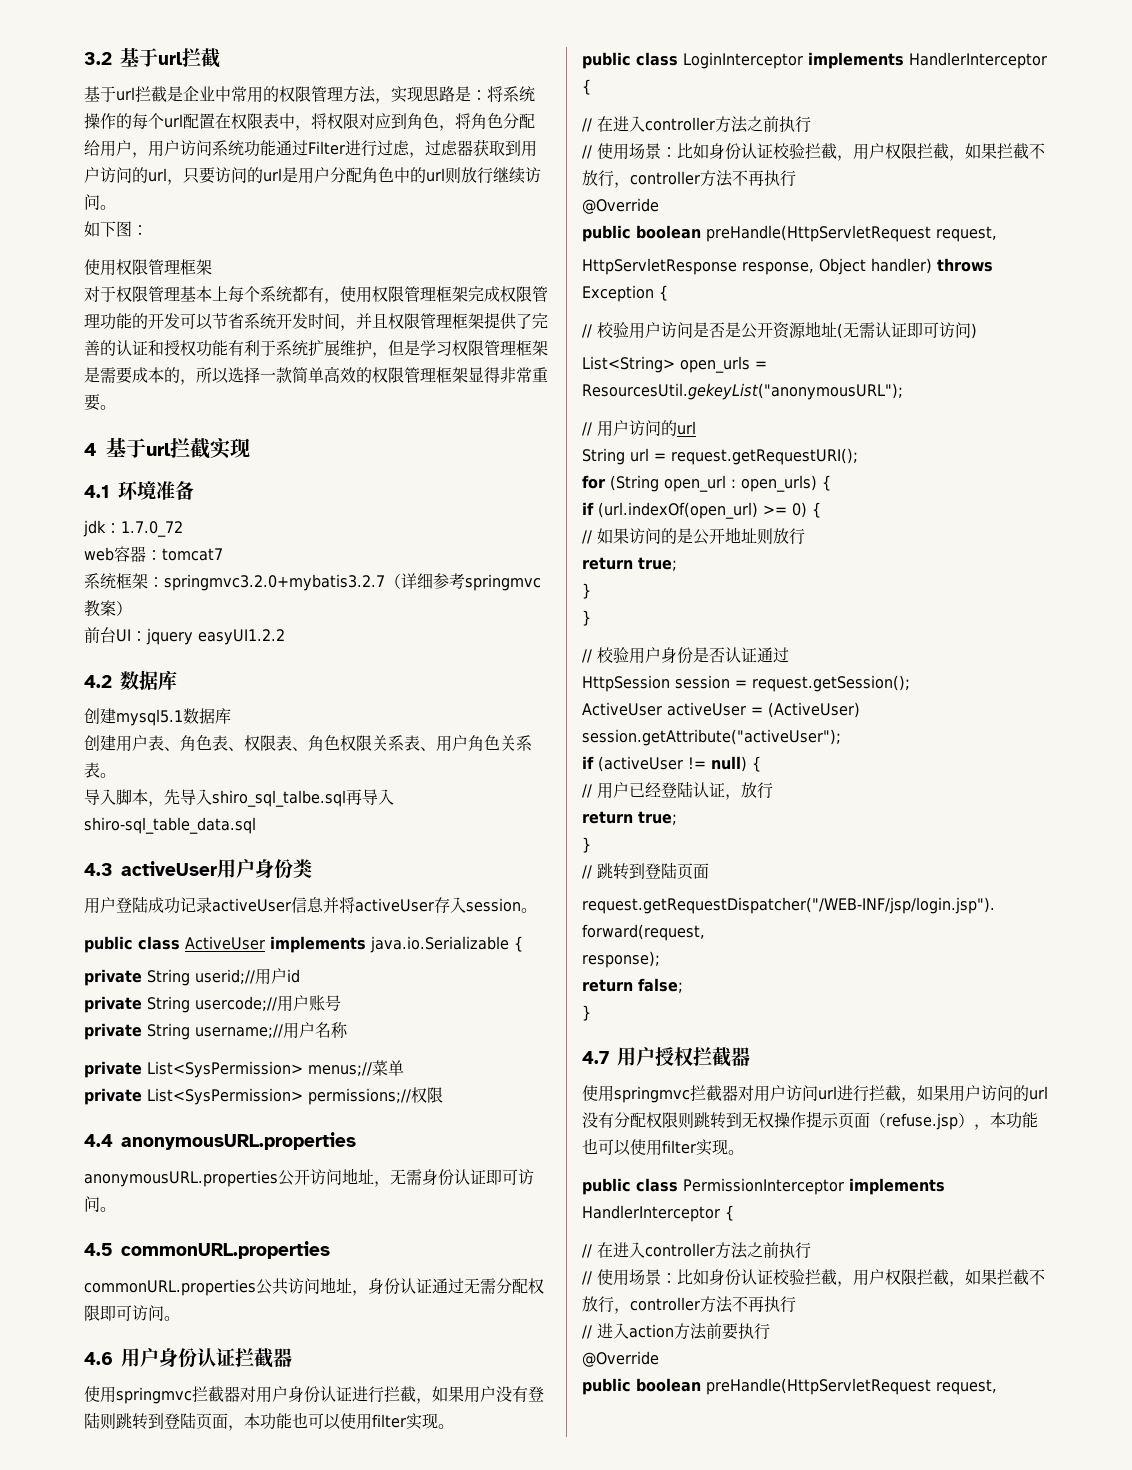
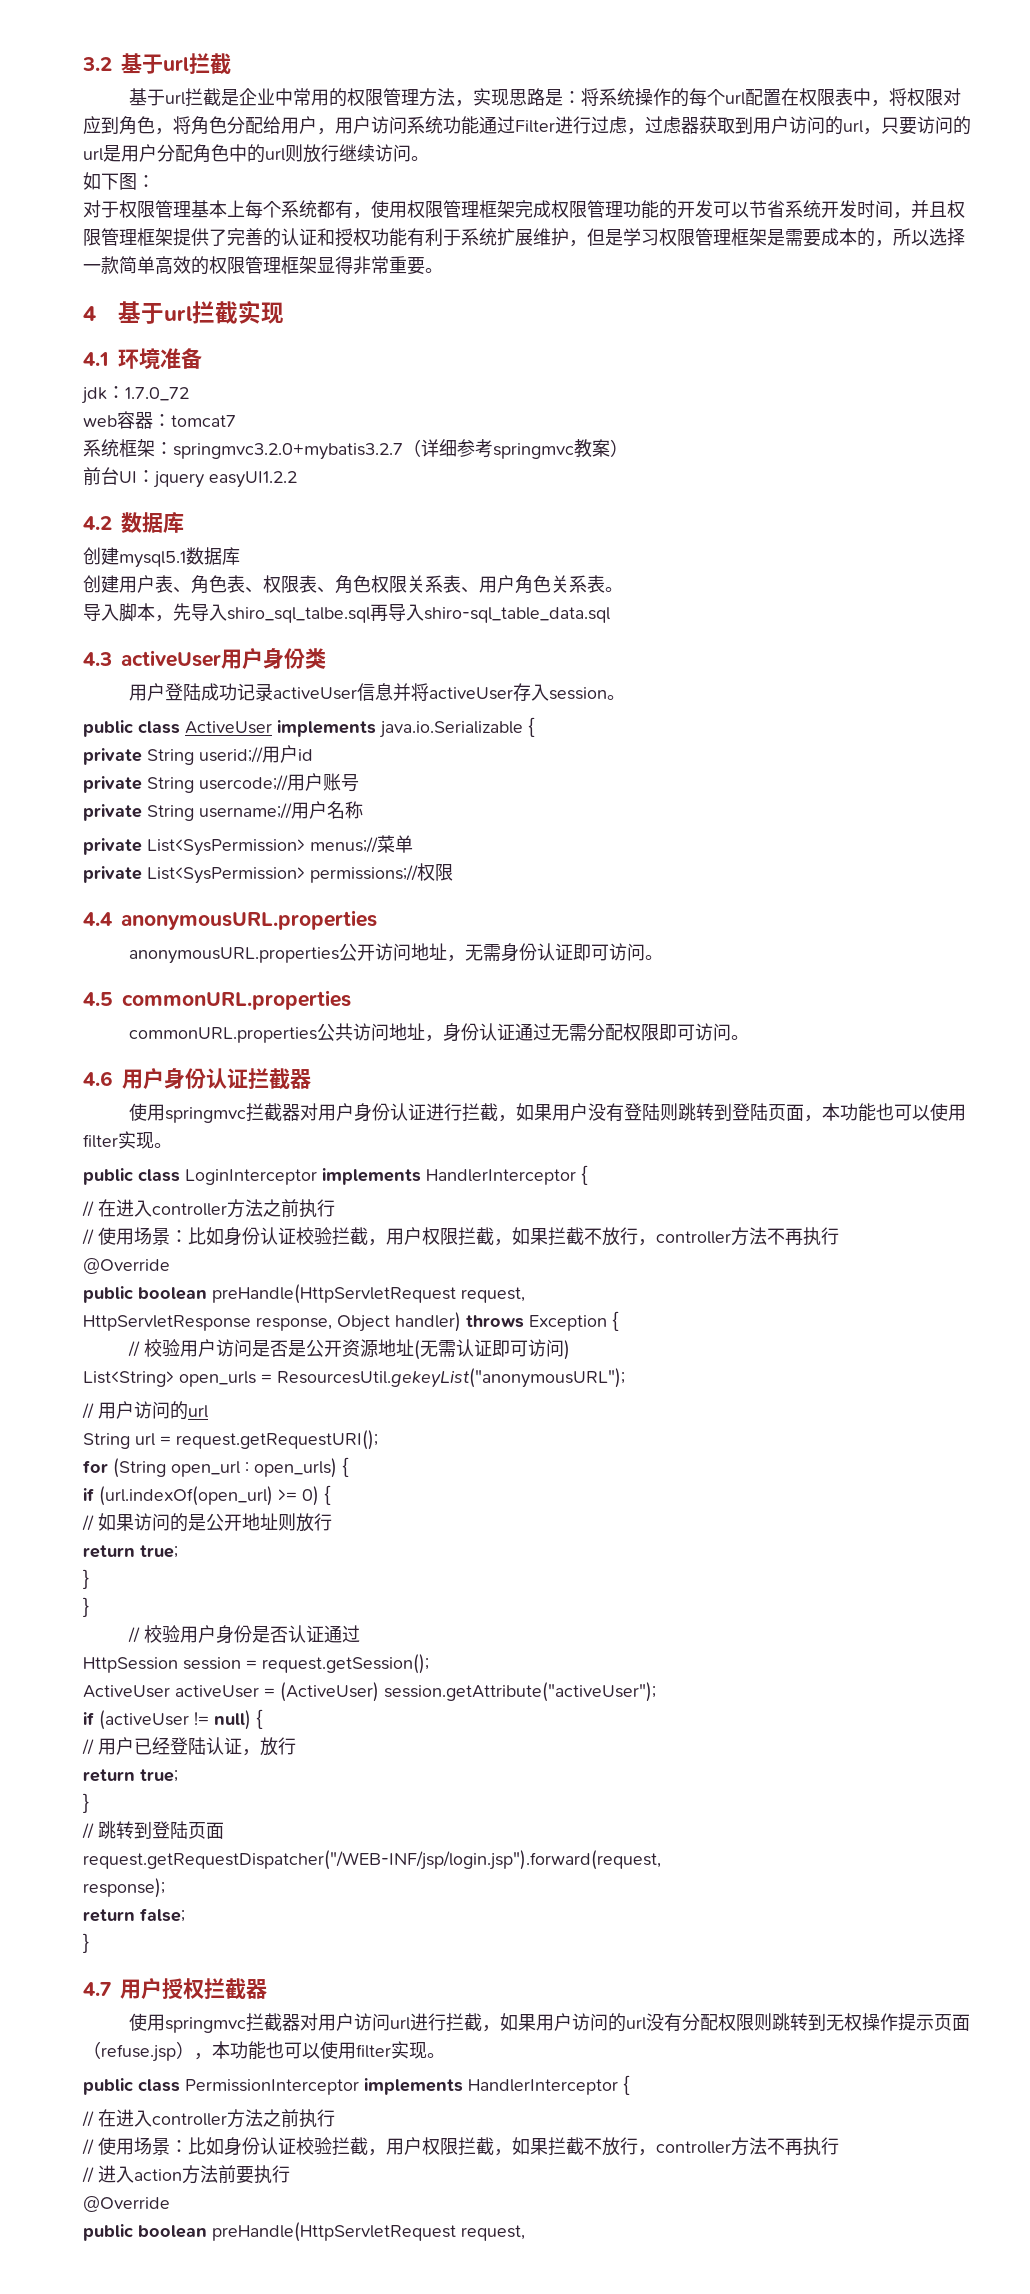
  如下图：
- 使用权限管理框架

